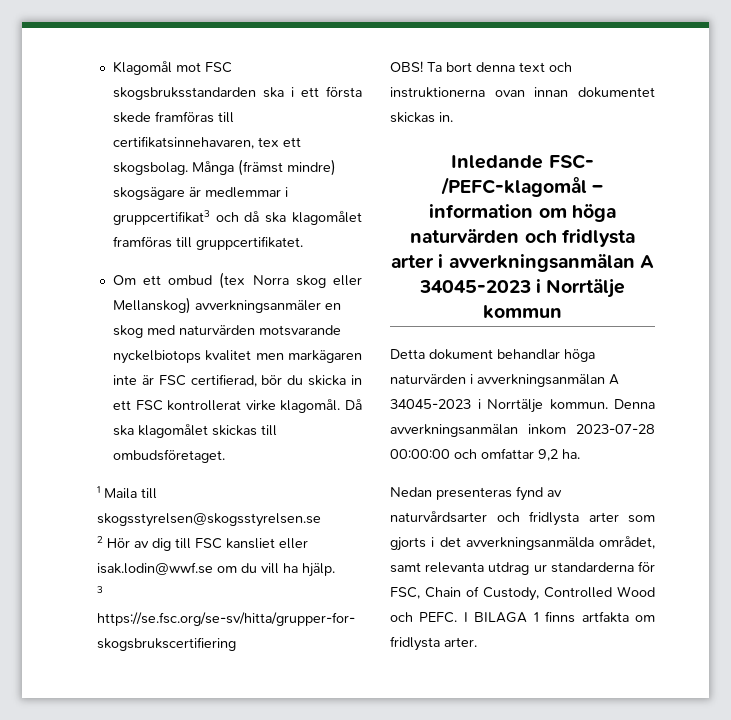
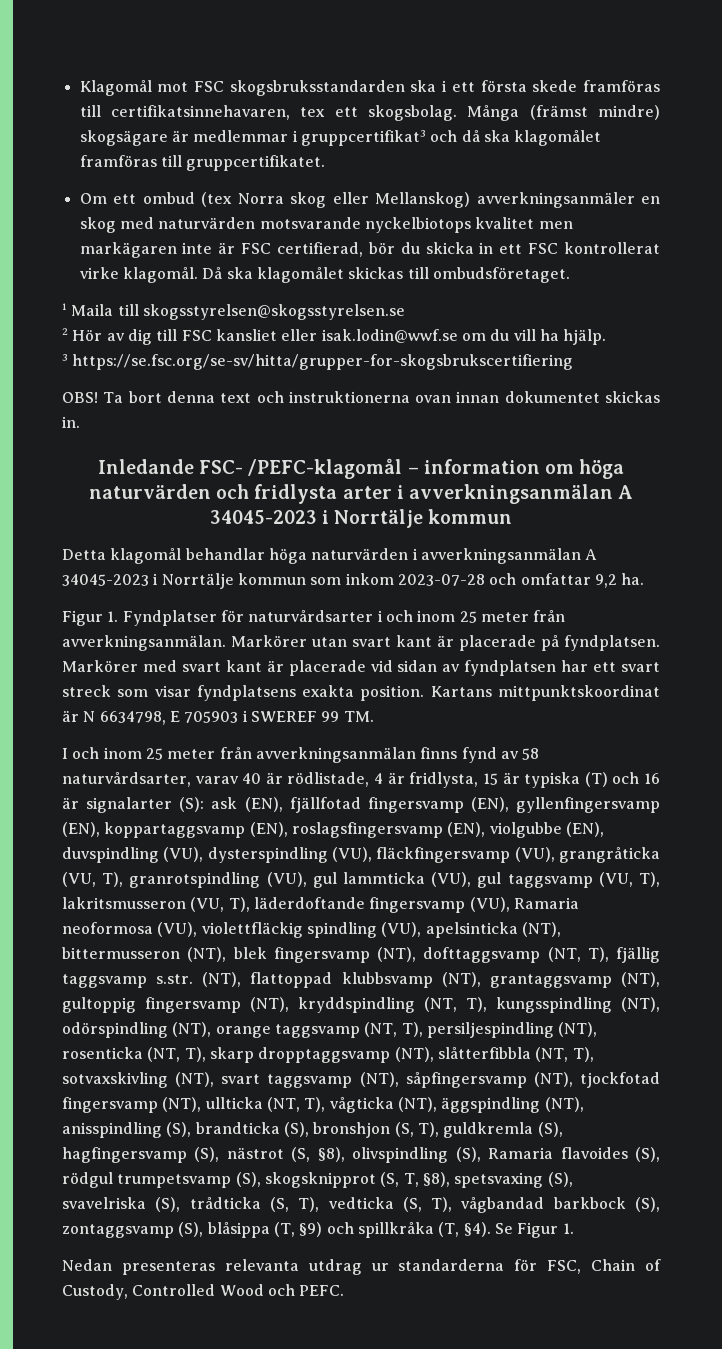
- Detta dokument behandlar höga naturvärden i avverkningsanmälan A 34045-2023 i Norrtälje kommun. Denna avverkningsanmälan inkom 2023-07-28 00:00:00 och omfattar 9,2 ha.
+ Detta klagomål behandlar höga naturvärden i avverkningsanmälan A 34045-2023 i Norrtälje kommun som inkom 2023-07-28 och omfattar 9,2 ha.
- Nedan presenteras fynd av naturvårdsarter och fridlysta arter som gjorts i det avverkningsanmälda området, samt relevanta utdrag ur standarderna för FSC, Chain of Custody, Controlled Wood och PEFC. I BILAGA 1 finns artfakta om fridlysta arter.
+ Figur 1. Fyndplatser för naturvårdsarter i och inom 25 meter från avverkningsanmälan. Markörer utan svart kant är placerade på fyndplatsen. Markörer med svart kant är placerade vid sidan av fyndplatsen har ett svart streck som visar fyndplatsens exakta position. Kartans mittpunktskoordinat är N 6634798, E 705903 i SWEREF 99 TM.
+ I och inom 25 meter från avverkningsanmälan finns fynd av 58 naturvårdsarter, varav 40 är rödlistade, 4 är fridlysta, 15 är typiska (T) och 16 är signalarter (S): ask (EN), fjällfotad fingersvamp (EN), gyllenfingersvamp (EN), koppartaggsvamp (EN), roslagsfingersvamp (EN), violgubbe (EN), duvspindling (VU), dysterspindling (VU), fläckfingersvamp (VU), grangråticka (VU, T), granrotspindling (VU), gul lammticka (VU), gul taggsvamp (VU, T), lakritsmusseron (VU, T), läderdoftande fingersvamp (VU), Ramaria neoformosa (VU), violettfläckig spindling (VU), apelsinticka (NT), bittermusseron (NT), blek fingersvamp (NT), dofttaggsvamp (NT, T), fjällig taggsvamp s.str. (NT), flattoppad klubbsvamp (NT), grantaggsvamp (NT), gultoppig fingersvamp (NT), kryddspindling (NT, T), kungsspindling (NT), odörspindling (NT), orange taggsvamp (NT, T), persiljespindling (NT), rosenticka (NT, T), skarp dropptaggsvamp (NT), slåtterfibbla (NT, T), sotvaxskivling (NT), svart taggsvamp (NT), såpfingersvamp (NT), tjockfotad fingersvamp (NT), ullticka (NT, T), vågticka (NT), äggspindling (NT), anisspindling (S), brandticka (S), bronshjon (S, T), guldkremla (S), hagfingersvamp (S), nästrot (S, §8), olivspindling (S), Ramaria flavoides (S), rödgul trumpetsvamp (S), skogsknipprot (S, T, §8), spetsvaxing (S), svavelriska (S), trådticka (S, T), vedticka (S, T), vågbandad barkbock (S), zontaggsvamp (S), blåsippa (T, §9) och spillkråka (T, §4). Se Figur 1.
+ Nedan presenteras relevanta utdrag ur standarderna för FSC, Chain of Custody, Controlled Wood och PEFC.

